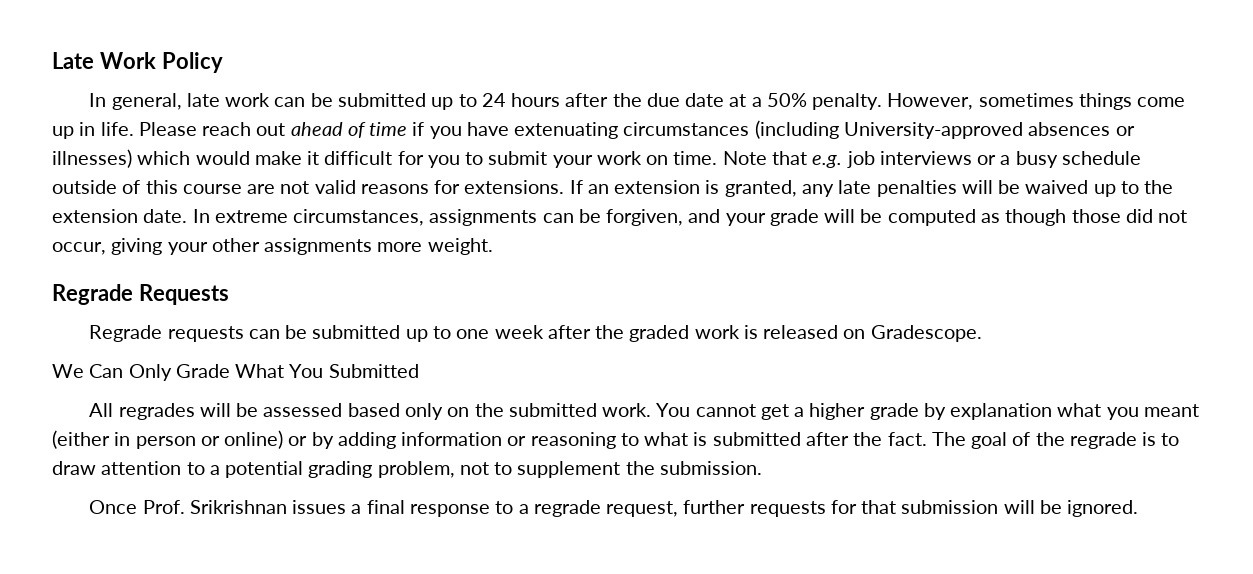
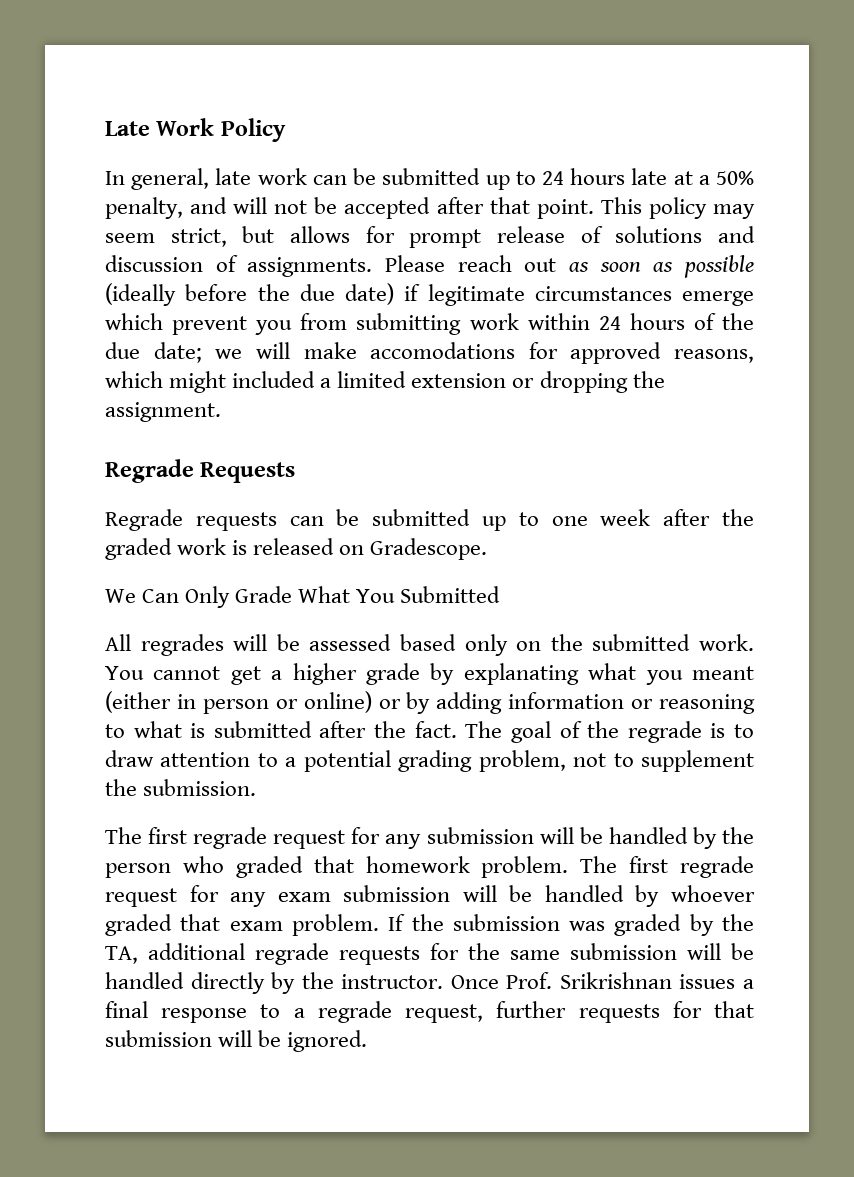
- In general, late work can be submitted up to 24 hours after the due date at a 50% penalty. However, sometimes things come up in life. Please reach out ahead of time if you have extenuating circumstances (including University-approved absences or illnesses) which would make it difficult for you to submit your work on time. Note that e.g. job interviews or a busy schedule outside of this course are not valid reasons for extensions. If an extension is granted, any late penalties will be waived up to the extension date. In extreme circumstances, assignments can be forgiven, and your grade will be computed as though those did not occur, giving your other assignments more weight.
+ In general, late work can be submitted up to 24 hours late at a 50% penalty, and will not be accepted after that point. This policy may seem strict, but allows for prompt release of solutions and discussion of assignments. Please reach out as soon as possible (ideally before the due date) if legitimate circumstances emerge which prevent you from submitting work within 24 hours of the due date; we will make accomodations for approved reasons, which might included a limited extension or dropping the assignment.
- You cannot get a higher grade by explanation what you meant (either in person or online) or by adding information or reasoning to what is submitted after the fact.
+ You cannot get a higher grade by explanating what you meant (either in person or online) or by adding information or reasoning to what is submitted after the fact.
+ The first regrade request for any submission will be handled by the person who graded that homework problem. The first regrade request for any exam submission will be handled by whoever graded that exam problem. If the submission was graded by the TA, additional regrade requests for the same submission will be handled directly by the instructor.

